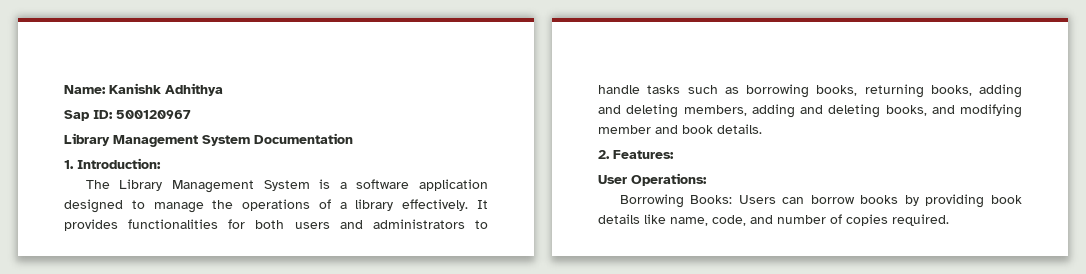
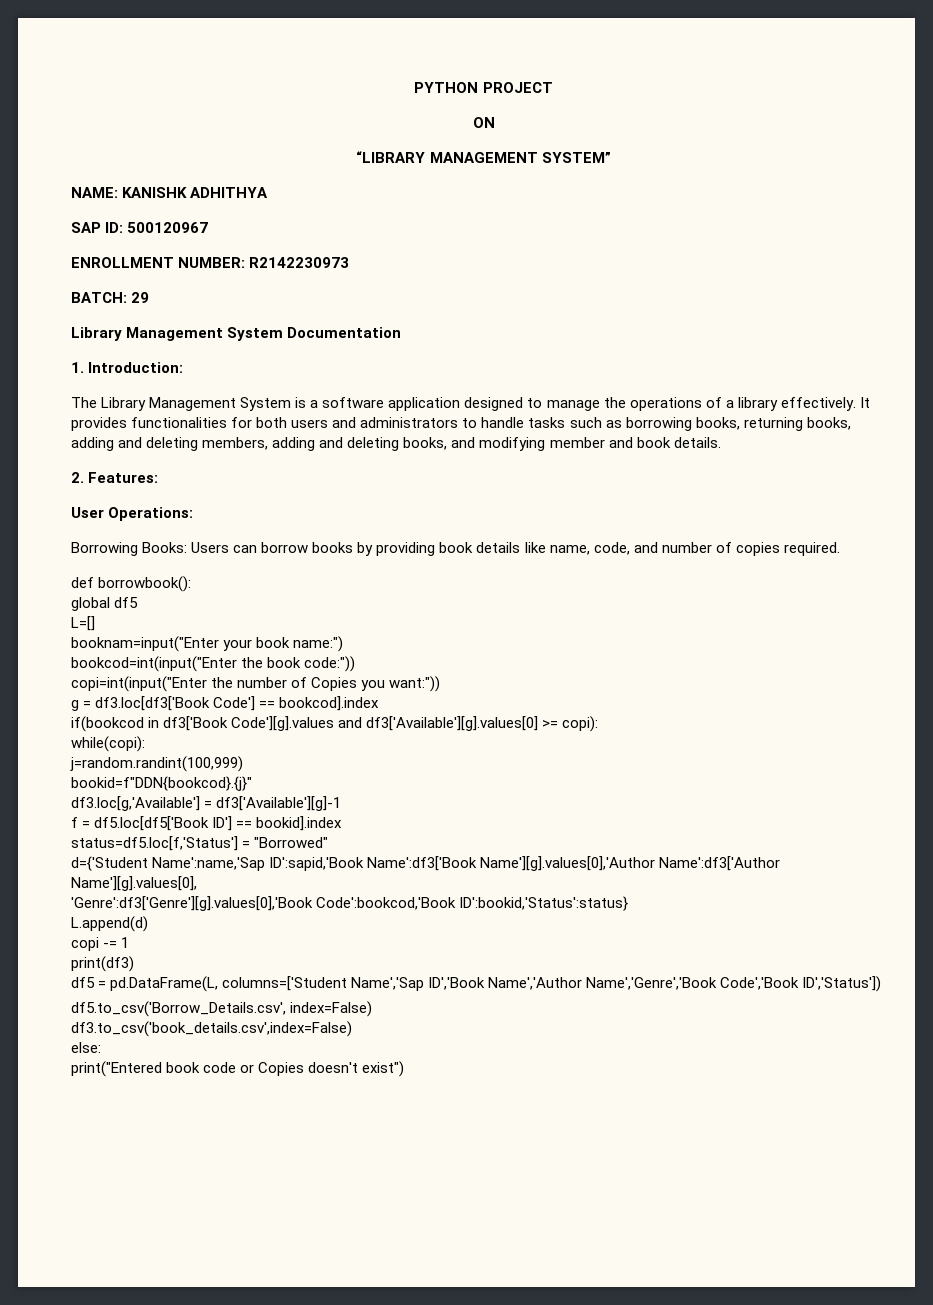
- Name: Kanishk Adhithya
- Sap ID: 500120967
+ PYTHON PROJECT
+ ON
+ “LIBRARY MANAGEMENT SYSTEM”
+ NAME: KANISHK ADHITHYA
+ SAP ID: 500120967
+ ENROLLMENT NUMBER: R2142230973
+ BATCH: 29
+ def borrowbook():
+ global df5
+ L=[]
+ booknam=input("Enter your book name:")
+ bookcod=int(input("Enter the book code:"))
+ copi=int(input("Enter the number of Copies you want:"))
+ g = df3.loc[df3['Book Code'] == bookcod].index
+ if(bookcod in df3['Book Code'][g].values and df3['Available'][g].values[0] >= copi):
+ while(copi):
+ j=random.randint(100,999)
+ bookid=f"DDN{bookcod}.{j}"
+ df3.loc[g,'Available'] = df3['Available'][g]-1
+ f = df5.loc[df5['Book ID'] == bookid].index
+ status=df5.loc[f,'Status'] = "Borrowed"
+ d={'Student Name':name,'Sap ID':sapid,'Book Name':df3['Book Name'][g].values[0],'Author Name':df3['Author Name'][g].values[0],
+ 'Genre':df3['Genre'][g].values[0],'Book Code':bookcod,'Book ID':bookid,'Status':status}
+ L.append(d)
+ copi -= 1
+ print(df3)
+ df5 = pd.DataFrame(L, columns=['Student Name','Sap ID','Book Name','Author Name','Genre','Book Code','Book ID','Status'])
+ df5.to_csv('Borrow_Details.csv', index=False)
+ df3.to_csv('book_details.csv',index=False)
+ else:
+ print("Entered book code or Copies doesn't exist")

